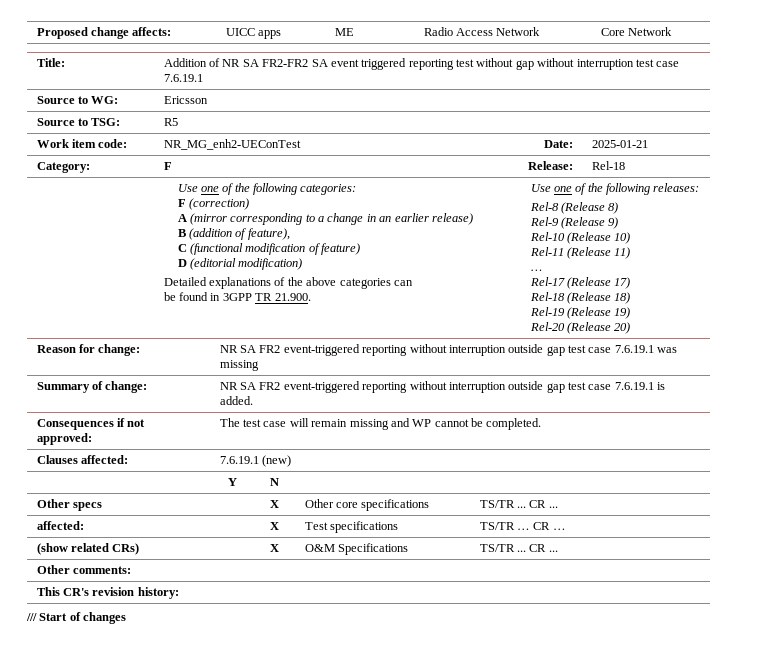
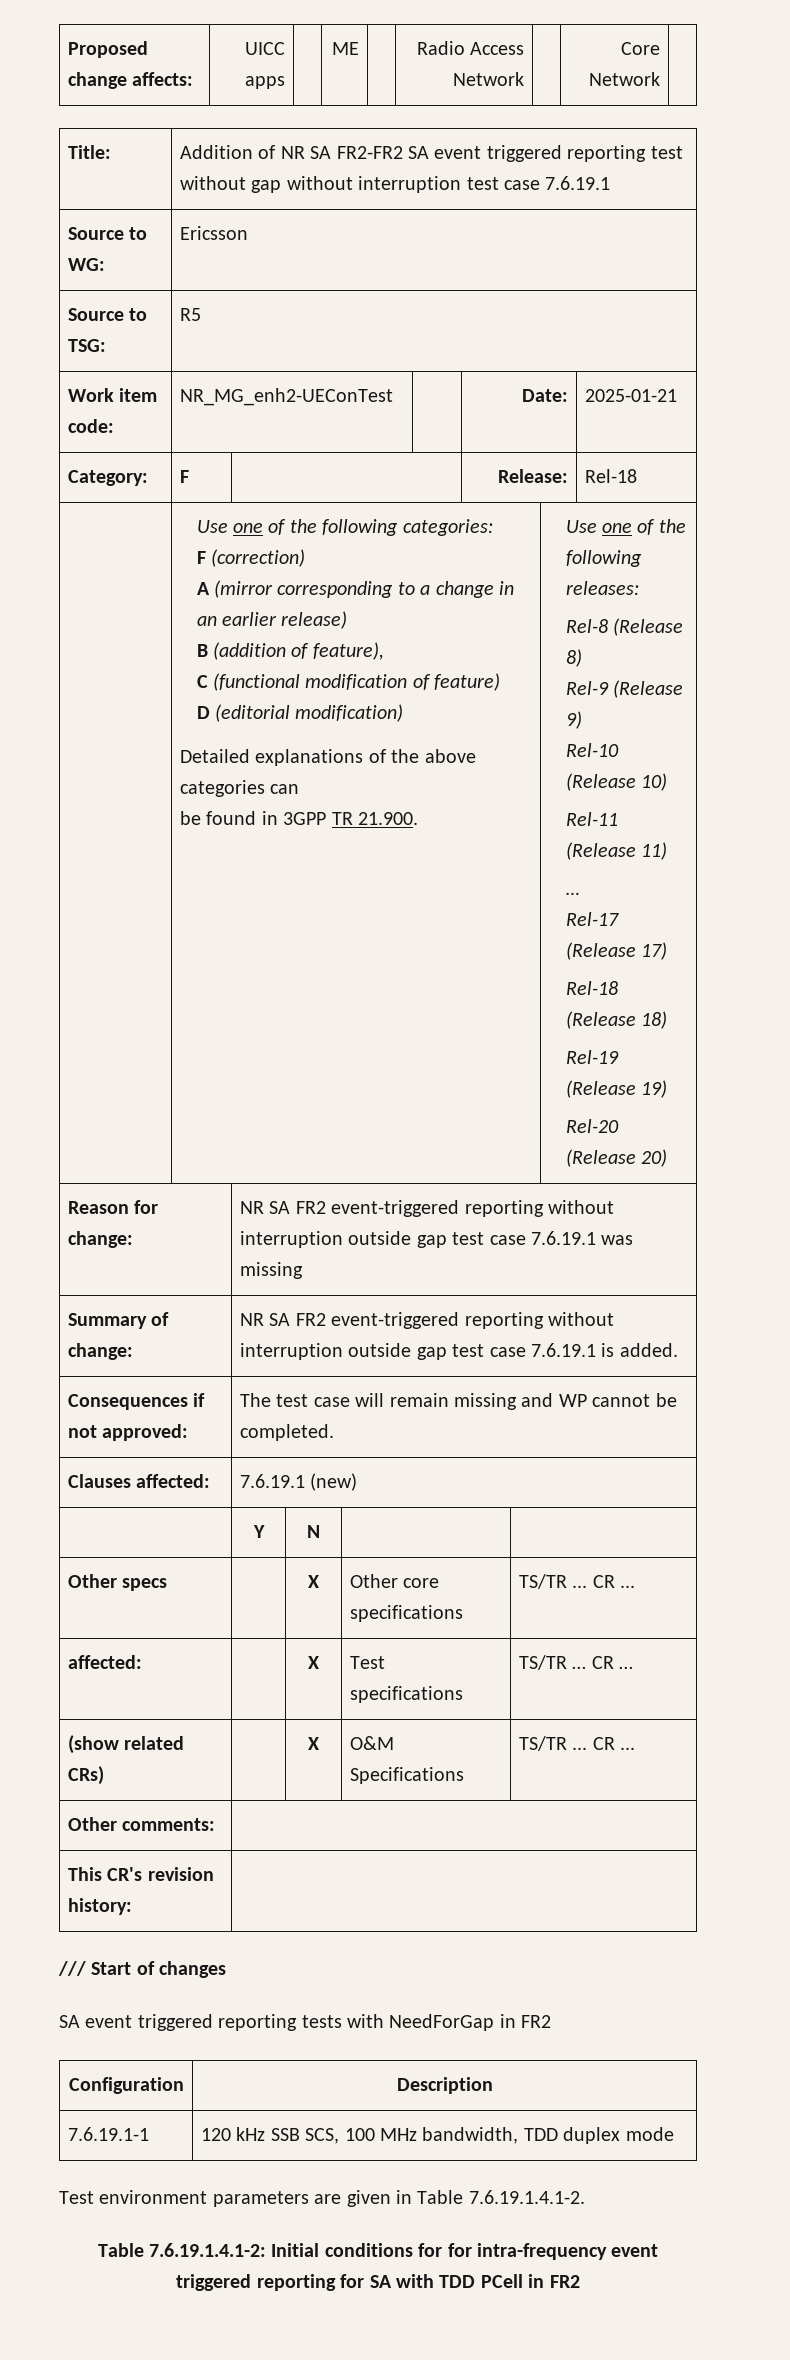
+ SA event triggered reporting tests with NeedForGap in FR2
+ Configuration | Description
+ 7.6.19.1-1 | 120 kHz SSB SCS, 100 MHz bandwidth, TDD duplex mode
+ Test environment parameters are given in Table 7.6.19.1.4.1-2.
+ Table 7.6.19.1.4.1-2: Initial conditions for for intra-frequency event triggered reporting for SA with TDD PCell in FR2

